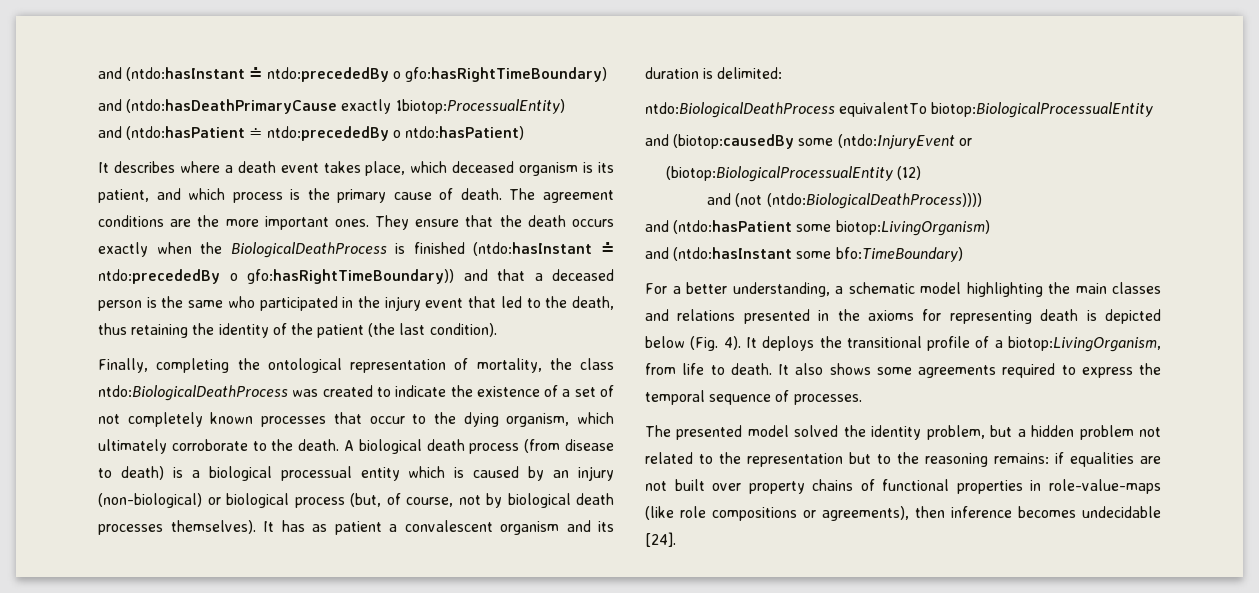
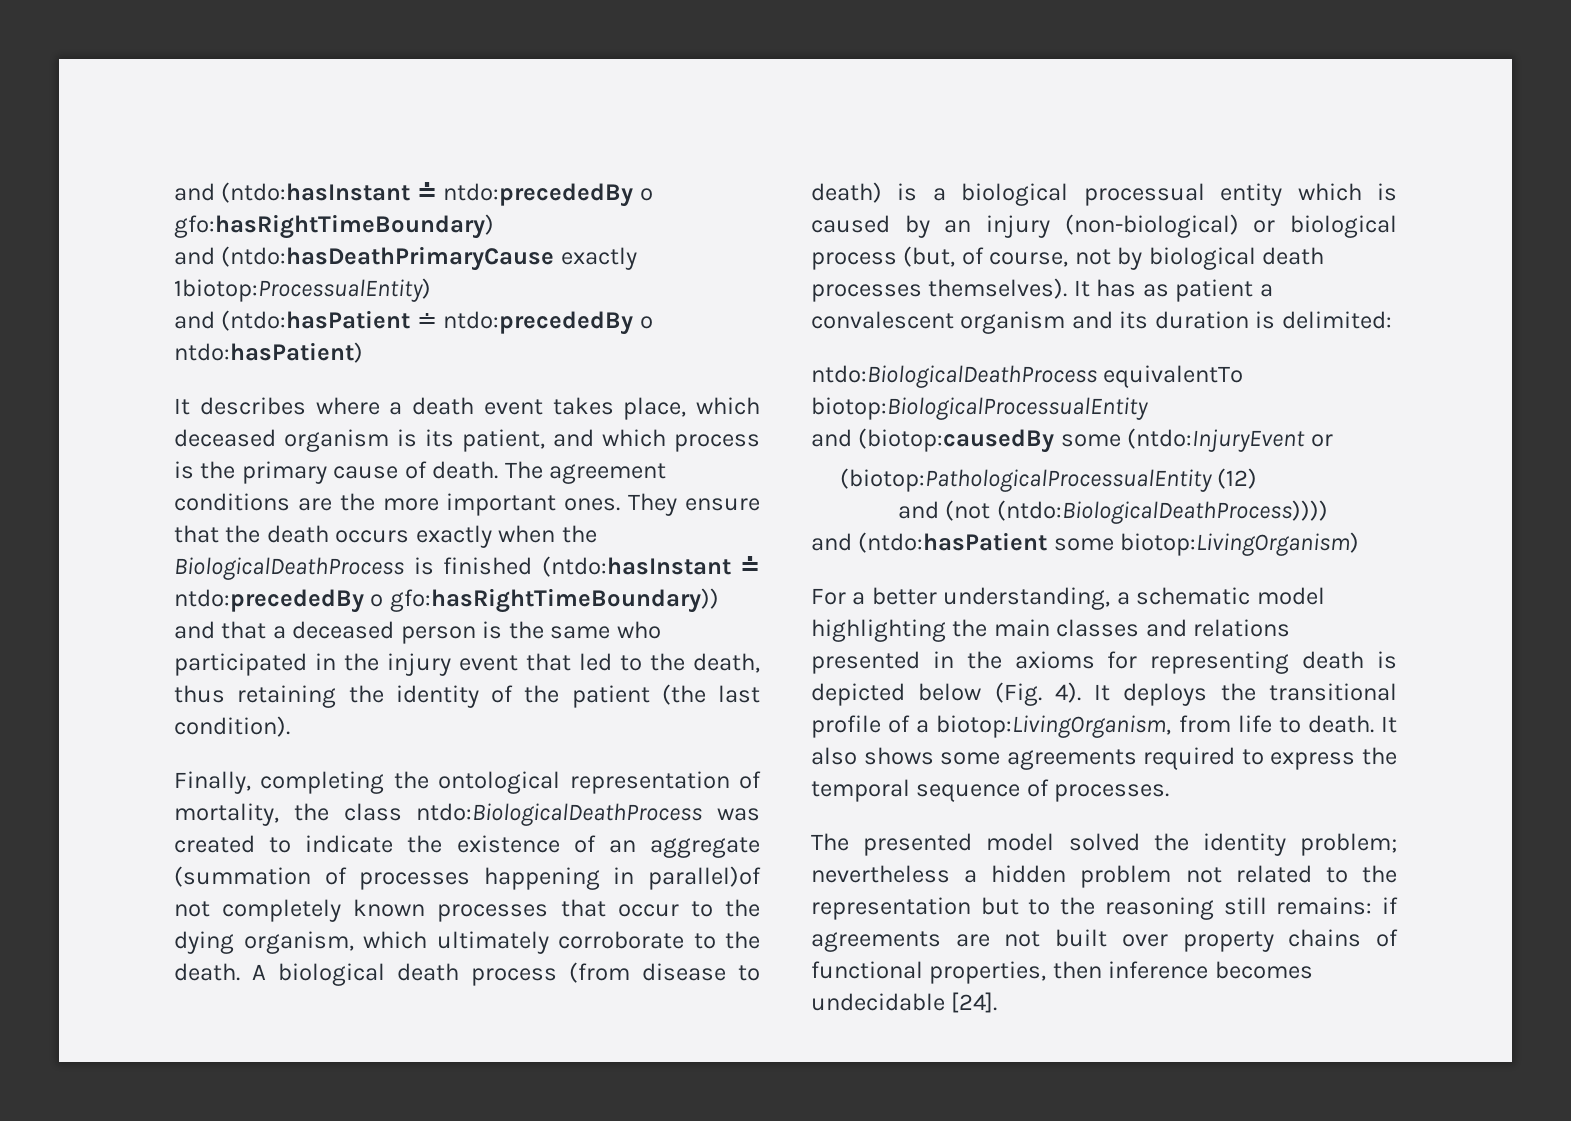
- Finally, completing the ontological representation of mortality, the class ntdo:BiologicalDeathProcess was created to indicate the existence of a set of not completely known processes that occur to the dying organism, which ultimately corroborate to the death.
+ Finally, completing the ontological representation of mortality, the class ntdo:BiologicalDeathProcess was created to indicate the existence of an aggregate (summation of processes happening in parallel)of not completely known processes that occur to the dying organism, which ultimately corroborate to the death.
- (biotop:BiologicalProcessualEntity (12)
+ (biotop:PathologicalProcessualEntity (12)
- and (ntdo:hasInstant some bfo:TimeBoundary)
- The presented model solved the identity problem, but a hidden problem not related to the representation but to the reasoning remains: if equalities are not built over property chains of functional properties in role-value-maps (like role compositions or agreements), then inference becomes undecidable [24].
+ The presented model solved the identity problem; nevertheless a hidden problem not related to the representation but to the reasoning still remains: if agreements are not built over property chains of functional properties, then inference becomes undecidable [24].

